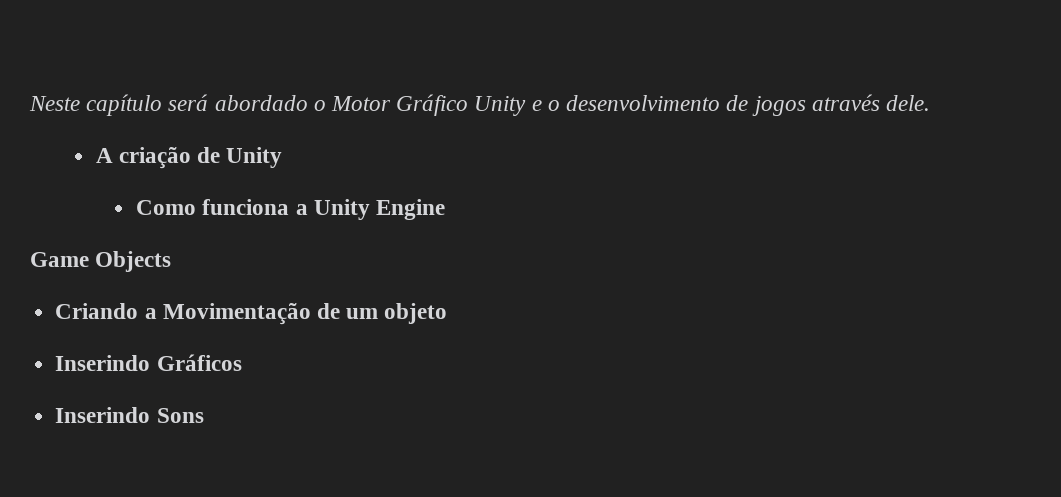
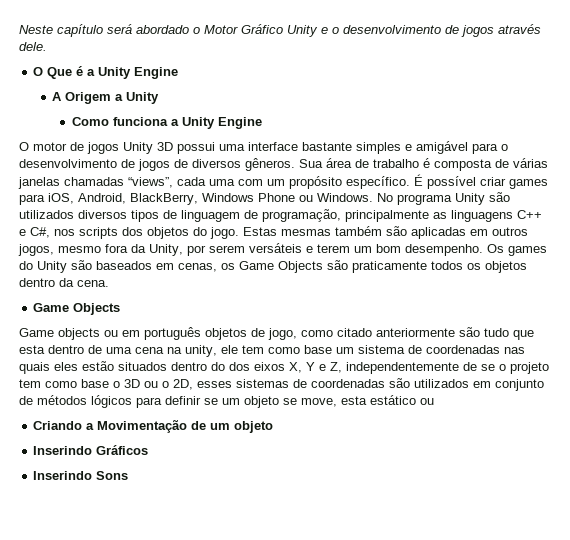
+ O Que é a Unity Engine
- A criação de Unity
+ A Origem a Unity
+ O motor de jogos Unity 3D possui uma interface bastante simples e amigável para o desenvolvimento de jogos de diversos gêneros. Sua área de trabalho é composta de várias janelas chamadas “views”, cada uma com um propósito específico. É possível criar games para iOS, Android, BlackBerry, Windows Phone ou Windows. No programa Unity são utilizados diversos tipos de linguagem de programação, principalmente as linguagens C++ e C#, nos scripts dos objetos do jogo. Estas mesmas também são aplicadas em outros jogos, mesmo fora da Unity, por serem versáteis e terem um bom desempenho. Os games do Unity são baseados em cenas, os Game Objects são praticamente todos os objetos dentro da cena.
  Game Objects
+ Game objects ou em português objetos de jogo, como citado anteriormente são tudo que esta dentro de uma cena na unity, ele tem como base um sistema de coordenadas nas quais eles estão situados dentro do dos eixos X, Y e Z, independentemente de se o projeto tem como base o 3D ou o 2D, esses sistemas de coordenadas são utilizados em conjunto de métodos lógicos para definir se um objeto se move, esta estático ou

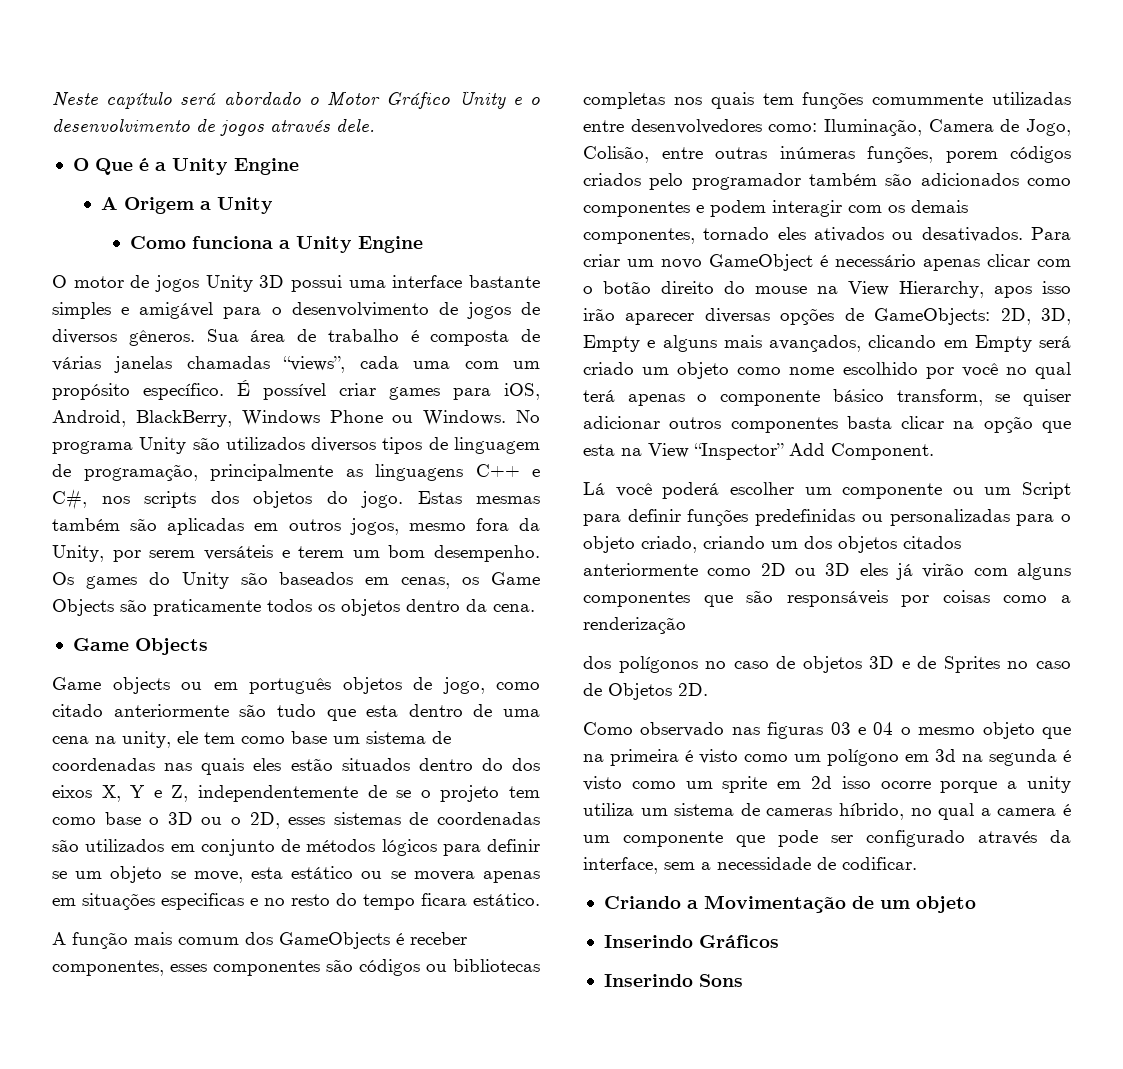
- Game objects ou em português objetos de jogo, como citado anteriormente são tudo que esta dentro de uma cena na unity, ele tem como base um sistema de coordenadas nas quais eles estão situados dentro do dos eixos X, Y e Z, independentemente de se o projeto tem como base o 3D ou o 2D, esses sistemas de coordenadas são utilizados em conjunto de métodos lógicos para definir se um objeto se move, esta estático ou
+ Game objects ou em português objetos de jogo, como citado anteriormente são tudo que esta dentro de uma cena na unity, ele tem como base um sistema de coordenadas nas quais eles estão situados dentro do dos eixos X, Y e Z, independentemente de se o projeto tem como base o 3D ou o 2D, esses sistemas de coordenadas são utilizados em conjunto de métodos lógicos para definir se um objeto se move, esta estático ou se movera apenas em situações especificas e no resto do tempo ficara estático.
+ A função mais comum dos GameObjects é receber componentes, esses componentes são códigos ou bibliotecas completas nos quais tem funções comummente utilizadas entre desenvolvedores como: Iluminação, Camera de Jogo, Colisão, entre outras inúmeras funções, porem códigos criados pelo programador também são adicionados como componentes e podem interagir com os demais componentes, tornado eles ativados ou desativados. Para criar um novo GameObject é necessário apenas clicar com o botão direito do mouse na View Hierarchy, apos isso irão aparecer diversas opções de GameObjects: 2D, 3D, Empty e alguns mais avançados, clicando em Empty será criado um objeto como nome escolhido por você no qual terá apenas o componente básico transform, se quiser adicionar outros componentes basta clicar na opção que esta na View “Inspector” Add Component.
+ Lá você poderá escolher um componente ou um Script para definir funções predefinidas ou personalizadas para o objeto criado, criando um dos objetos citados anteriormente como 2D ou 3D eles já virão com alguns componentes que são responsáveis por coisas como a renderização
+ dos polígonos no caso de objetos 3D e de Sprites no caso de Objetos 2D.
+ Como observado nas figuras 03 e 04 o mesmo objeto que na primeira é visto como um polígono em 3d na segunda é visto como um sprite em 2d isso ocorre porque a unity utiliza um sistema de cameras híbrido, no qual a camera é um componente que pode ser configurado através da interface, sem a necessidade de codificar.

